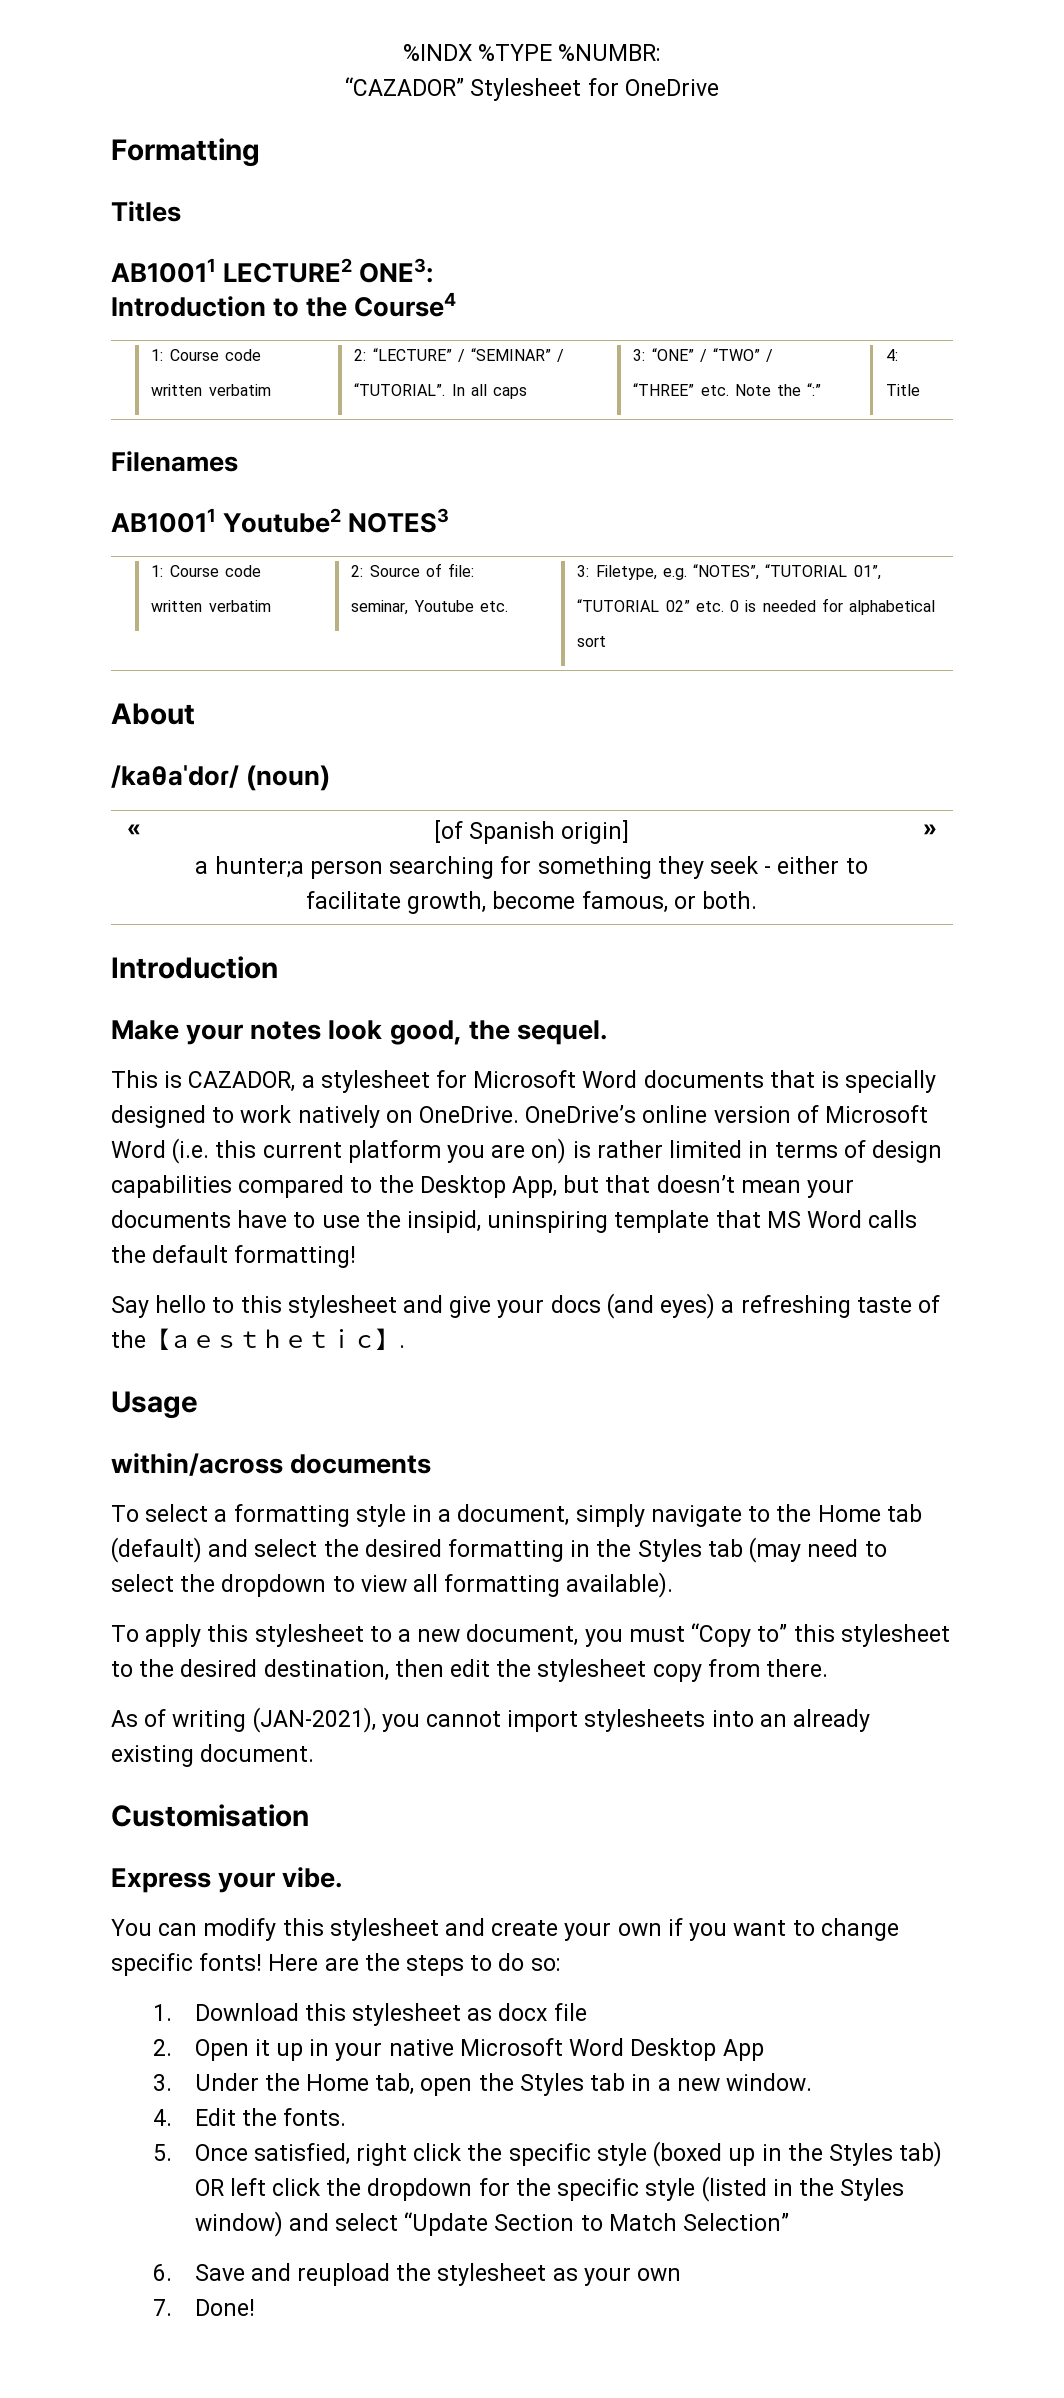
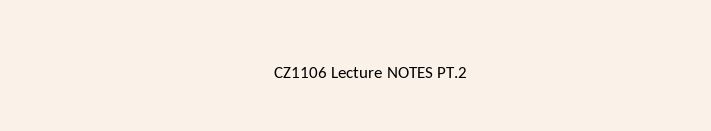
- %INDX %TYPE %NUMBR:
- “CAZADOR” Stylesheet for OneDrive
- Formatting
- Titles
- AB10011 LECTURE2 ONE3:
- Introduction to the Course4
- 1: Course code written verbatim | 2: “LECTURE” / “SEMINAR” / “TUTORIAL”. In all caps | 3: “ONE” / “TWO” / “THREE” etc. Note the “:” | 4: Title
- Filenames
- AB10011 Youtube2 NOTES3
- 1: Course code written verbatim | 2: Source of file: seminar, Youtube etc. | 3: Filetype, e.g. “NOTES”, “TUTORIAL 01”, “TUTORIAL 02” etc. 0 is needed for alphabetical sort
- About
- /kaθaˈdoɾ/ (noun)
- « | [of Spanish origin]
- a hunter;a person searching for something they seek - either to facilitate growth, become famous, or both. | »
- Introduction
- Make your notes look good, the sequel.
- This is CAZADOR, a stylesheet for Microsoft Word documents that is specially designed to work natively on OneDrive. OneDrive’s online version of Microsoft Word (i.e. this current platform you are on) is rather limited in terms of design capabilities compared to the Desktop App, but that doesn’t mean your documents have to use the insipid, uninspiring template that MS Word calls the default formatting!
- Say hello to this stylesheet and give your docs (and eyes) a refreshing taste of the【ａｅｓｔｈｅｔｉｃ】.
- Usage
- within/across documents
- To select a formatting style in a document, simply navigate to the Home tab (default) and select the desired formatting in the Styles tab (may need to select the dropdown to view all formatting available).
- To apply this stylesheet to a new document, you must “Copy to” this stylesheet to the desired destination, then edit the stylesheet copy from there.
- As of writing (JAN-2021), you cannot import stylesheets into an already existing document.
- Customisation
- Express your vibe.
- You can modify this stylesheet and create your own if you want to change specific fonts! Here are the steps to do so:
- 1. Download this stylesheet as docx file
- 2. Open it up in your native Microsoft Word Desktop App
- 3. Under the Home tab, open the Styles tab in a new window.
- 4. Edit the fonts.
- 5. Once satisfied, right click the specific style (boxed up in the Styles tab) OR left click the dropdown for the specific style (listed in the Styles window) and select “Update Section to Match Selection”
- 6. Save and reupload the stylesheet as your own
- 7. Done!
+ CZ1106 Lecture NOTES PT.2

